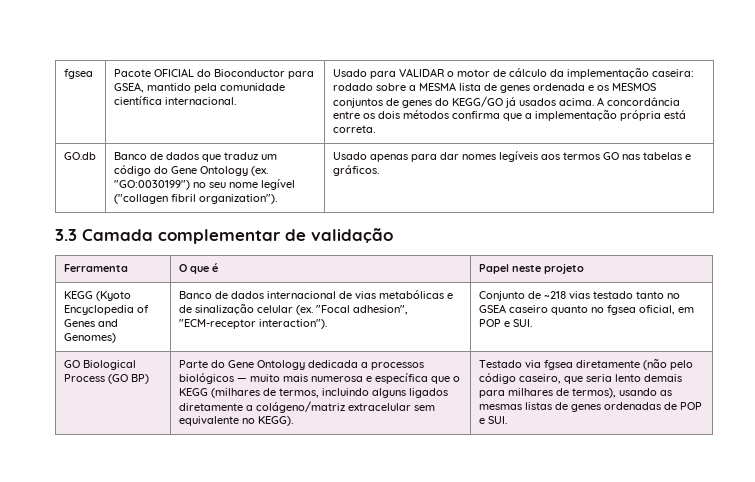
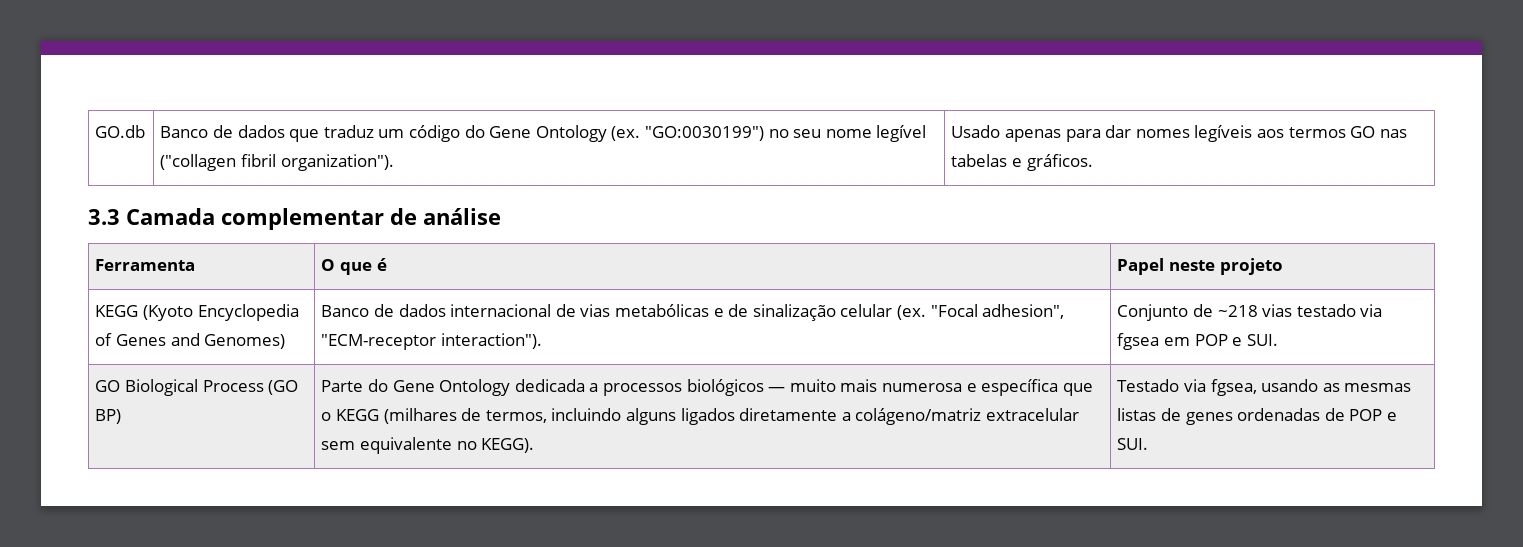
- fgsea | Pacote OFICIAL do Bioconductor para GSEA, mantido pela comunidade científica internacional. | Usado para VALIDAR o motor de cálculo da implementação caseira: rodado sobre a MESMA lista de genes ordenada e os MESMOS conjuntos de genes do KEGG/GO já usados acima. A concordância entre os dois métodos confirma que a implementação própria está correta.
- 3.3 Camada complementar de validação
+ 3.3 Camada complementar de análise
- KEGG (Kyoto Encyclopedia of Genes and Genomes) | Banco de dados internacional de vias metabólicas e de sinalização celular (ex. "Focal adhesion", "ECM-receptor interaction"). | Conjunto de ~218 vias testado tanto no GSEA caseiro quanto no fgsea oficial, em POP e SUI.
+ KEGG (Kyoto Encyclopedia of Genes and Genomes) | Banco de dados internacional de vias metabólicas e de sinalização celular (ex. "Focal adhesion", "ECM-receptor interaction"). | Conjunto de ~218 vias testado via fgsea em POP e SUI.
- Testado via fgsea diretamente (não pelo código caseiro, que seria lento demais para milhares de termos), usando as mesmas listas de genes ordenadas de POP e SUI.
+ Testado via fgsea, usando as mesmas listas de genes ordenadas de POP e SUI.

